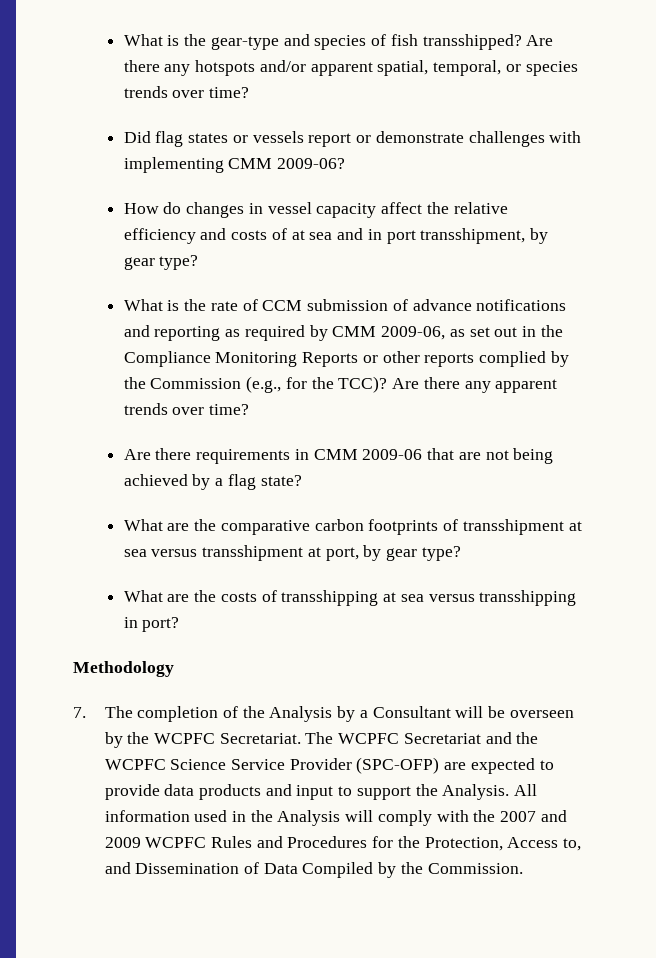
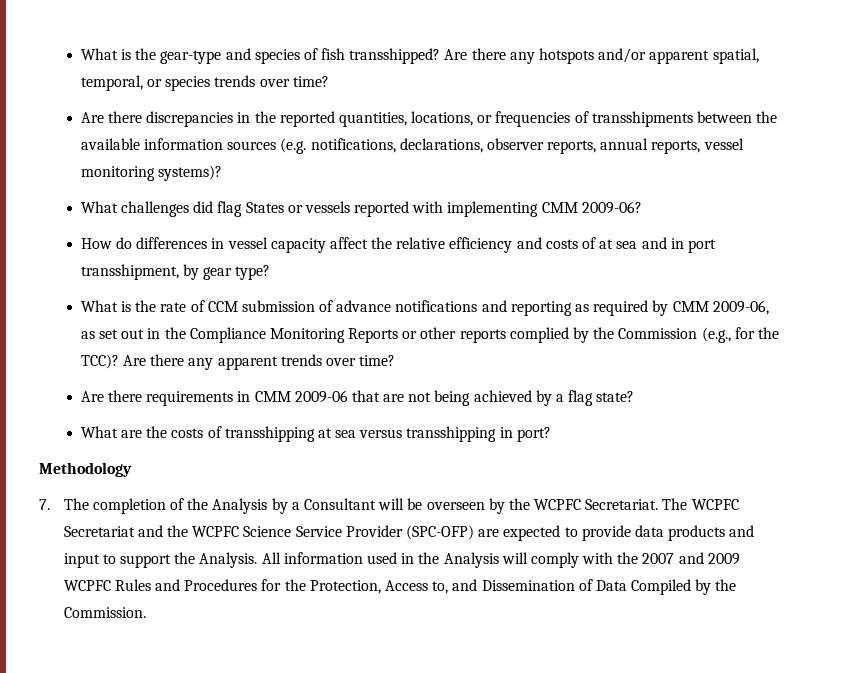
- Did flag states or vessels report or demonstrate challenges with implementing CMM 2009-06?
+ Are there discrepancies in the reported quantities, locations, or frequencies of transshipments between the available information sources (e.g. notifications, declarations, observer reports, annual reports, vessel monitoring systems)?
+ What challenges did flag States or vessels reported with implementing CMM 2009-06?
- How do changes in vessel capacity affect the relative efficiency and costs of at sea and in port transshipment, by gear type?
+ How do differences in vessel capacity affect the relative efficiency and costs of at sea and in port transshipment, by gear type?
- What are the comparative carbon footprints of transshipment at sea versus transshipment at port, by gear type?

